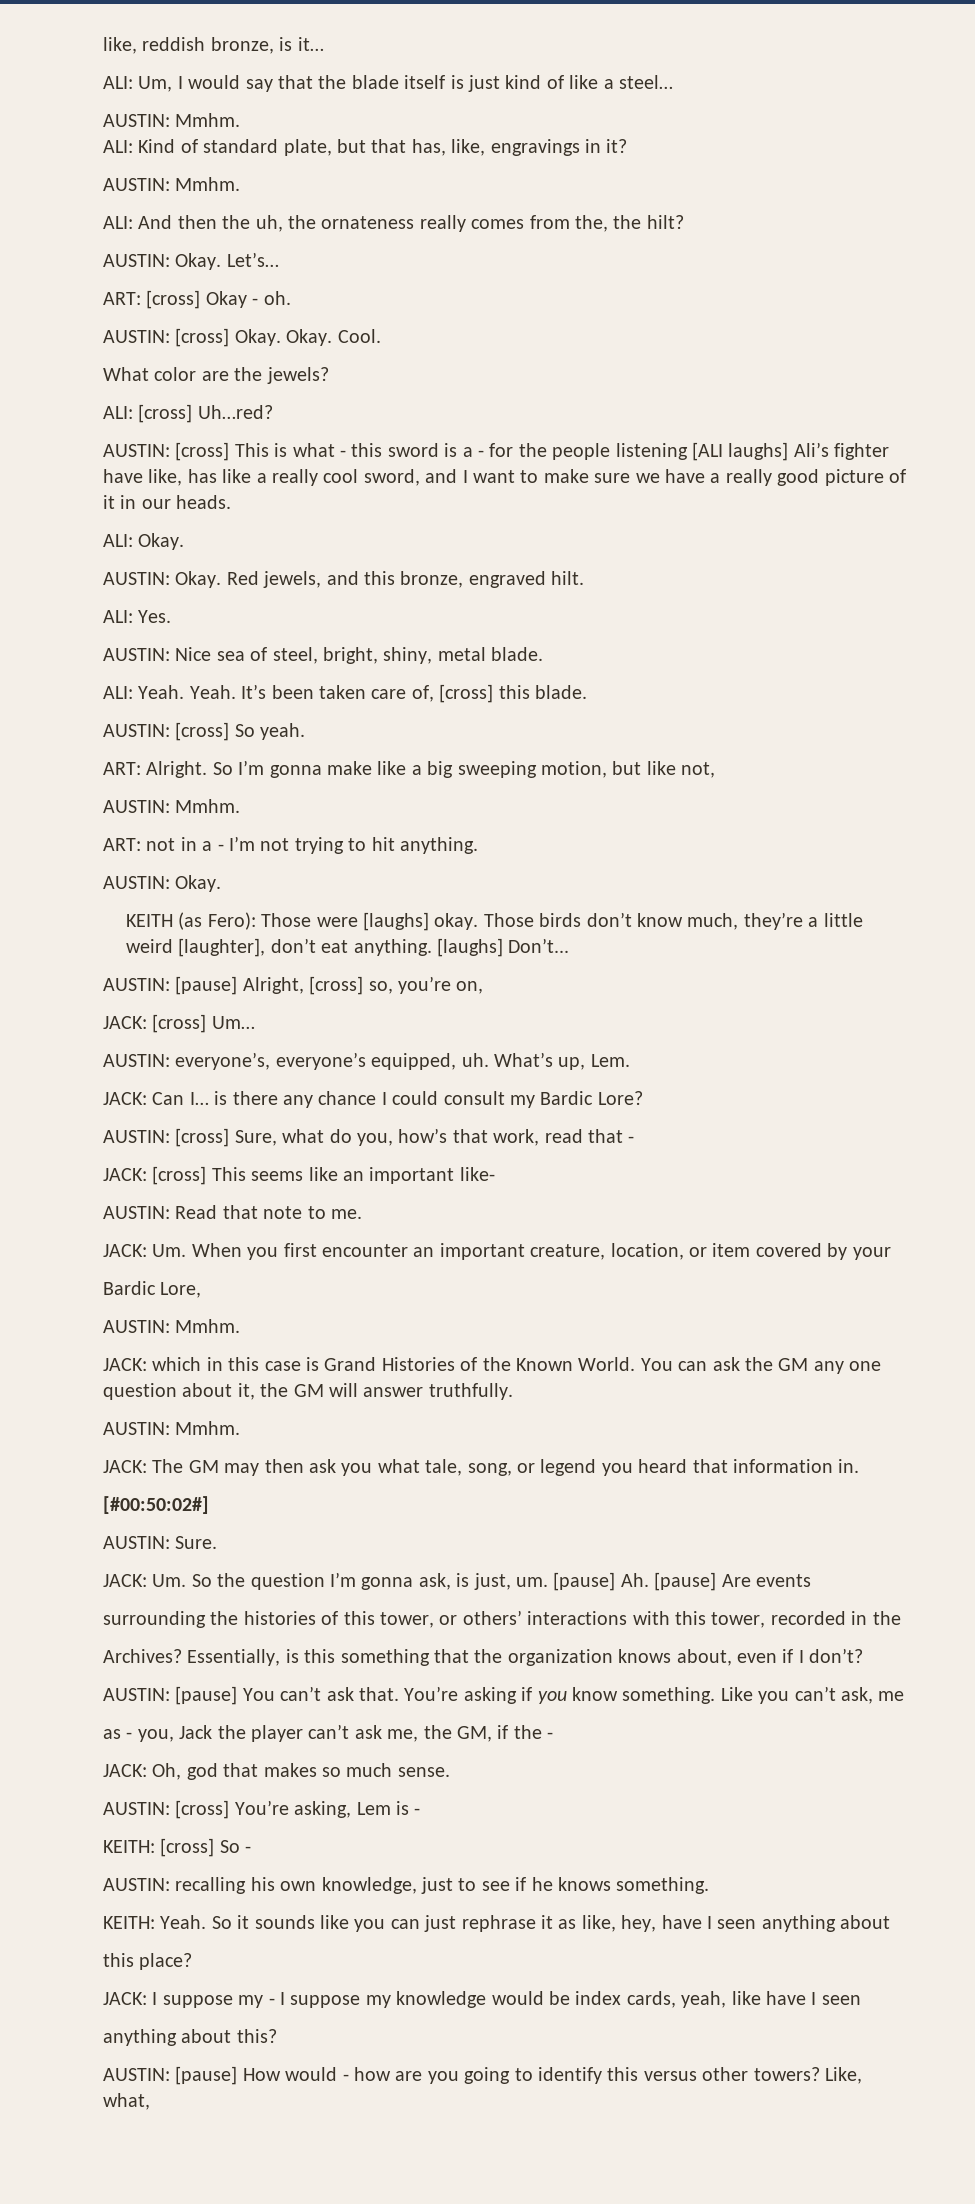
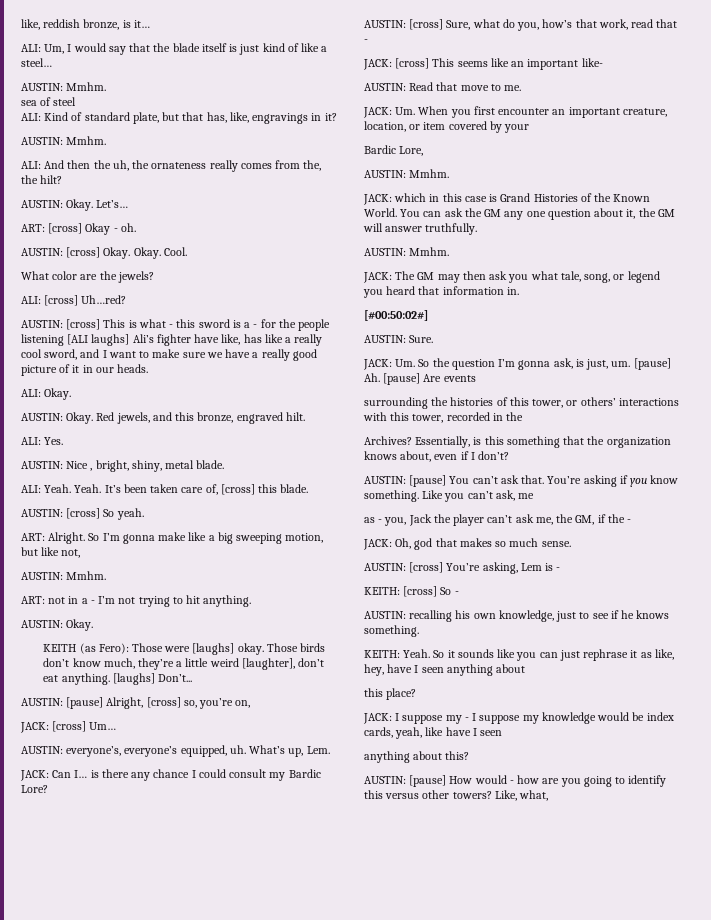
+ sea of steel
- AUSTIN: Nice sea of steel, bright, shiny, metal blade.
+ AUSTIN: Nice , bright, shiny, metal blade.
- AUSTIN: Read that note to me.
+ AUSTIN: Read that move to me.

